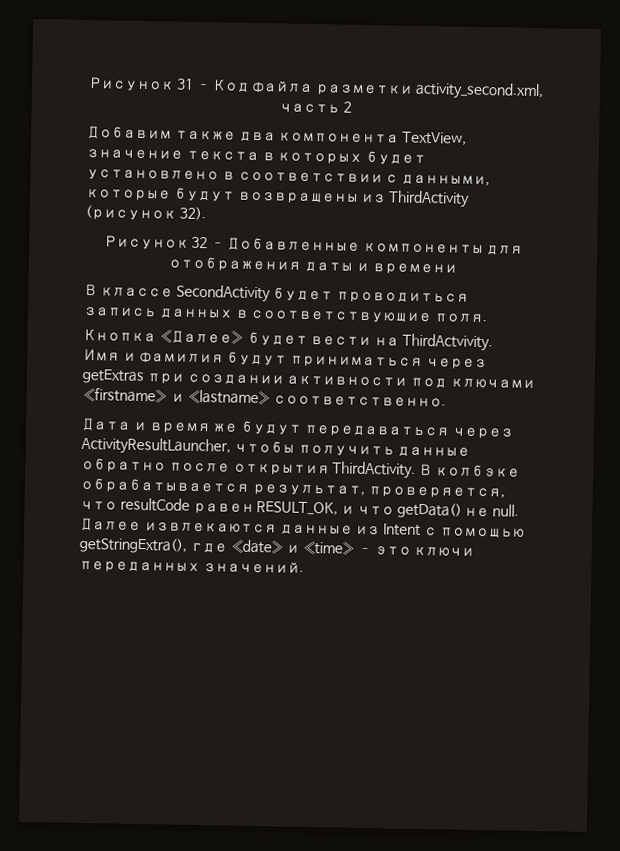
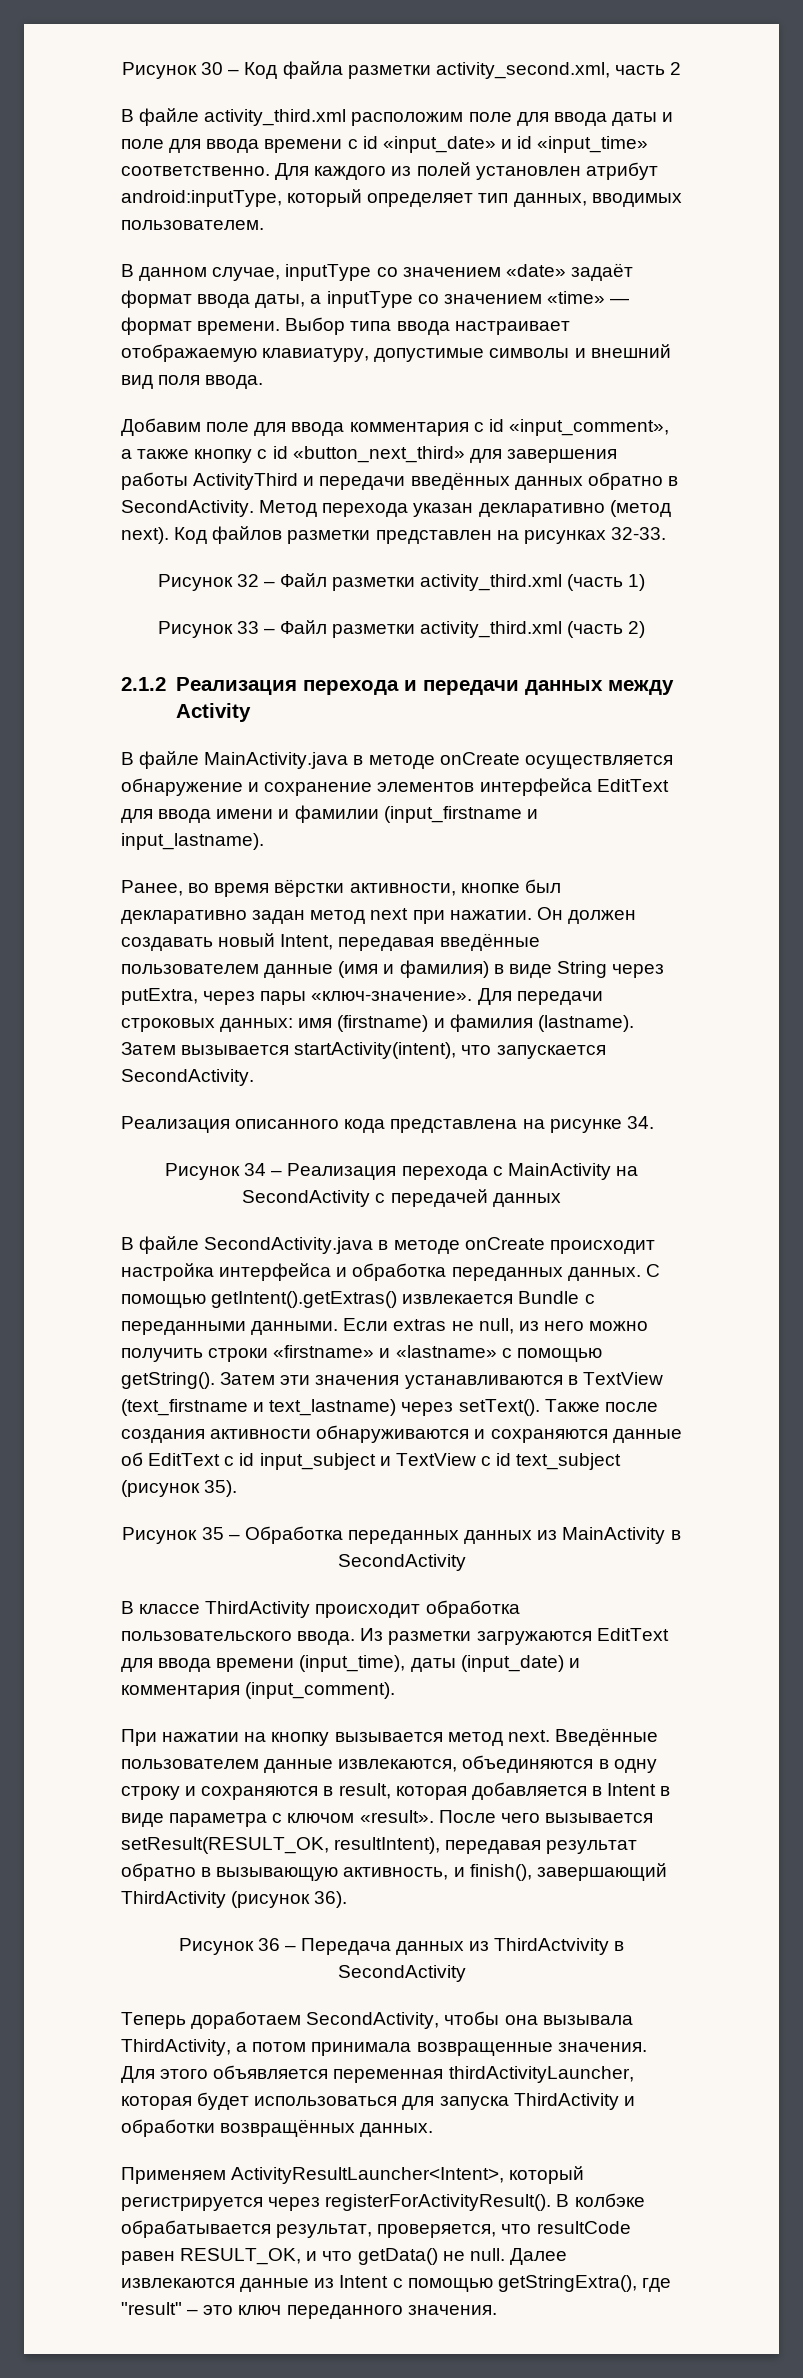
- Рисунок 31 – Код файла разметки activity_second.xml, часть 2
+ Рисунок 30 – Код файла разметки activity_second.xml, часть 2
- Добавим также два компонента TextView, значение текста в которых будет установлено в соответствии с данными, которые будут возвращены из ThirdActivity (рисунок 32).
- Рисунок 32 – Добавленные компоненты для отображения даты и времени
- В классе SecondActivity будет проводиться запись данных в соответствующие поля.
- Кнопка «Далее» будет вести на ThirdActvivity.
- Имя и фамилия будут приниматься через getExtras при создании активности под ключами «firstname» и «lastname» соответственно.
- Дата и время же будут передаваться через ActivityResultLauncher, чтобы получить данные обратно после открытия ThirdActivity.
+ В файле activity_third.xml расположим поле для ввода даты и поле для ввода времени с id «input_date» и id «input_time» соответственно. Для каждого из полей установлен атрибут android:inputType, который определяет тип данных, вводимых пользователем.
+ В данном случае, inputType со значением «date» задаёт формат ввода даты, а inputType со значением «time» — формат времени. Выбор типа ввода настраивает отображаемую клавиатуру, допустимые символы и внешний вид поля ввода.
+ Добавим поле для ввода комментария с id «input_comment», а также кнопку с id «button_next_third» для завершения работы ActivityThird и передачи введённых данных обратно в SecondActivity. Метод перехода указан декларативно (метод next). Код файлов разметки представлен на рисунках 32-33.
+ Рисунок 32 – Файл разметки activity_third.xml (часть 1)
+ Рисунок 33 – Файл разметки activity_third.xml (часть 2)
+ 2.1.2 Реализация перехода и передачи данных между Activity
+ В файле MainActivity.java в методе onCreate осуществляется обнаружение и сохранение элементов интерфейса EditText для ввода имени и фамилии (input_firstname и input_lastname).
+ Ранее, во время вёрстки активности, кнопке был декларативно задан метод next при нажатии. Он должен создавать новый Intent, передавая введённые пользователем данные (имя и фамилия) в виде String через putExtra, через пары «ключ-значение». Для передачи строковых данных: имя (firstname) и фамилия (lastname). Затем вызывается startActivity(intent), что запускается SecondActivity.
+ Реализация описанного кода представлена на рисунке 34.
+ Рисунок 34 – Реализация перехода с MainActivity на SecondActivity с передачей данных
+ В файле SecondActivity.java в методе onCreate происходит настройка интерфейса и обработка переданных данных. С помощью getIntent().getExtras() извлекается Bundle с переданными данными. Если extras не null, из него можно получить строки «firstname» и «lastname» с помощью getString(). Затем эти значения устанавливаются в TextView (text_firstname и text_lastname) через setText(). Также после создания активности обнаруживаются и сохраняются данные об EditText с id input_subject и TextView с id text_subject (рисунок 35).
+ Рисунок 35 – Обработка переданных данных из MainActivity в SecondActivity
+ В классе ThirdActivity происходит обработка пользовательского ввода. Из разметки загружаются EditText для ввода времени (input_time), даты (input_date) и комментария (input_comment).
+ При нажатии на кнопку вызывается метод next. Введённые пользователем данные извлекаются, объединяются в одну строку и сохраняются в result, которая добавляется в Intent в виде параметра с ключом «result». После чего вызывается setResult(RESULT_OK, resultIntent), передавая результат обратно в вызывающую активность, и finish(), завершающий ThirdActivity (рисунок 36).
+ Рисунок 36 – Передача данных из ThirdActvivity в SecondActivity
+ Теперь доработаем SecondActivity, чтобы она вызывала ThirdActivity, а потом принимала возвращенные значения. Для этого объявляется переменная thirdActivityLauncher, которая будет использоваться для запуска ThirdActivity и обработки возвращённых данных.
+ Применяем ActivityResultLauncher<Intent>, который регистрируется через registerForActivityResult().
- Далее извлекаются данные из Intent с помощью getStringExtra(), где «date» и «time» – это ключи переданных значений.
+ Далее извлекаются данные из Intent с помощью getStringExtra(), где "result" – это ключ переданного значения.

